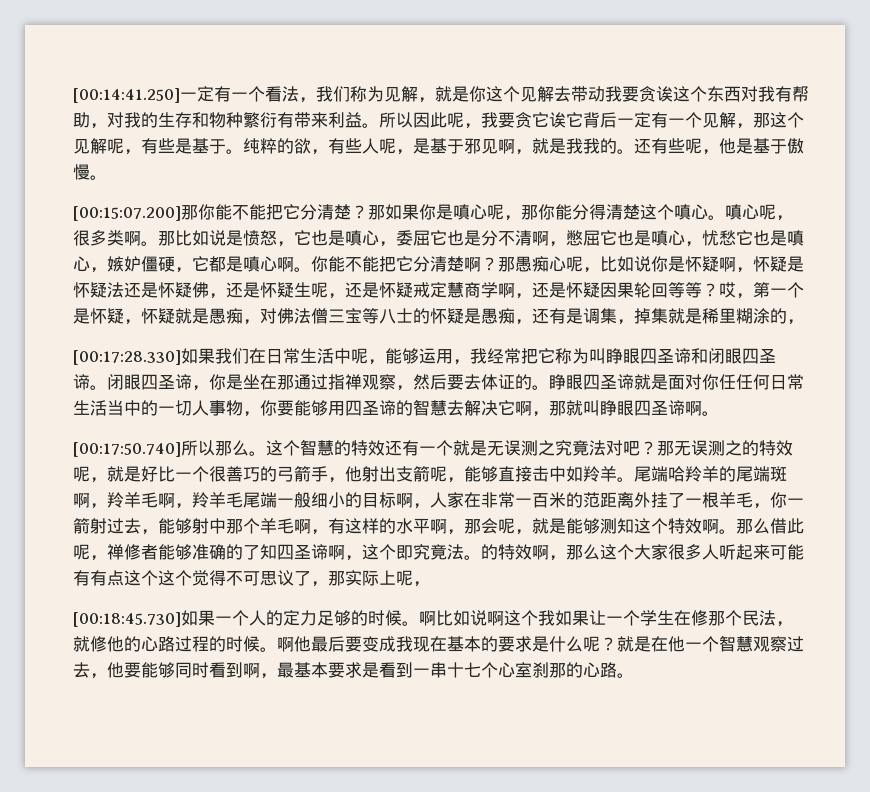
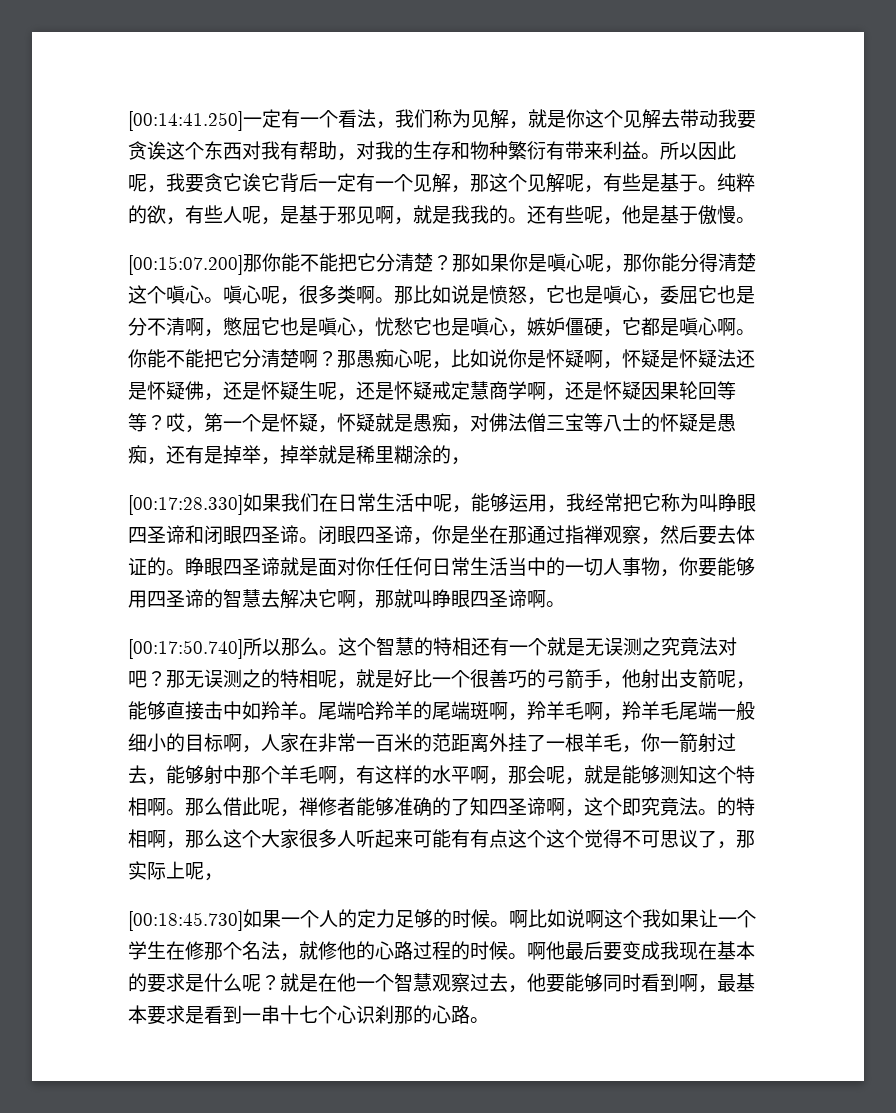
- 哎，第一个是怀疑，怀疑就是愚痴，对佛法僧三宝等八士的怀疑是愚痴，还有是调集，掉集就是稀里糊涂的，
+ 哎，第一个是怀疑，怀疑就是愚痴，对佛法僧三宝等八士的怀疑是愚痴，还有是掉举，掉举就是稀里糊涂的，
- 这个智慧的特效还有一个就是无误测之究竟法对吧？
+ 这个智慧的特相还有一个就是无误测之究竟法对吧？
- 那无误测之的特效呢，就是好比一个很善巧的弓箭手，他射出支箭呢，能够直接击中如羚羊。
+ 那无误测之的特相呢，就是好比一个很善巧的弓箭手，他射出支箭呢，能够直接击中如羚羊。
- 尾端哈羚羊的尾端斑啊，羚羊毛啊，羚羊毛尾端一般细小的目标啊，人家在非常一百米的范距离外挂了一根羊毛，你一箭射过去，能够射中那个羊毛啊，有这样的水平啊，那会呢，就是能够测知这个特效啊。
+ 尾端哈羚羊的尾端斑啊，羚羊毛啊，羚羊毛尾端一般细小的目标啊，人家在非常一百米的范距离外挂了一根羊毛，你一箭射过去，能够射中那个羊毛啊，有这样的水平啊，那会呢，就是能够测知这个特相啊。
- 的特效啊，那么这个大家很多人听起来可能有有点这个这个觉得不可思议了，那实际上呢，
+ 的特相啊，那么这个大家很多人听起来可能有有点这个这个觉得不可思议了，那实际上呢，
- 啊比如说啊这个我如果让一个学生在修那个民法，就修他的心路过程的时候。
+ 啊比如说啊这个我如果让一个学生在修那个名法，就修他的心路过程的时候。
- 就是在他一个智慧观察过去，他要能够同时看到啊，最基本要求是看到一串十七个心室刹那的心路。
+ 就是在他一个智慧观察过去，他要能够同时看到啊，最基本要求是看到一串十七个心识刹那的心路。

